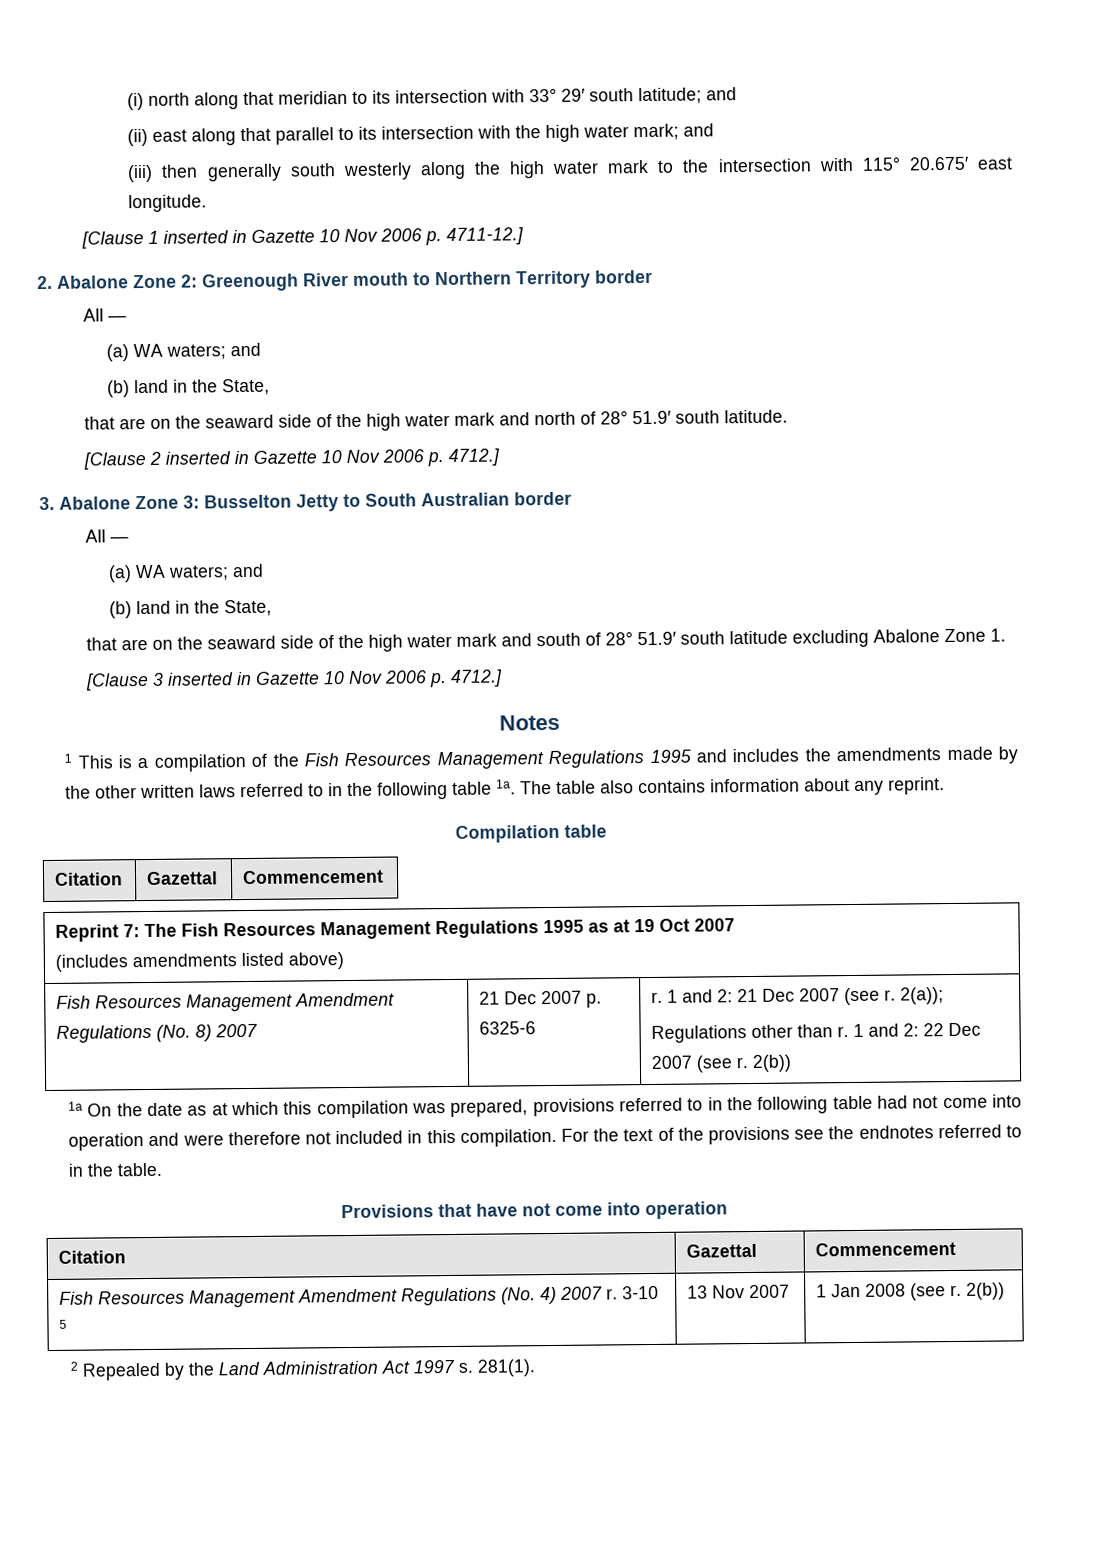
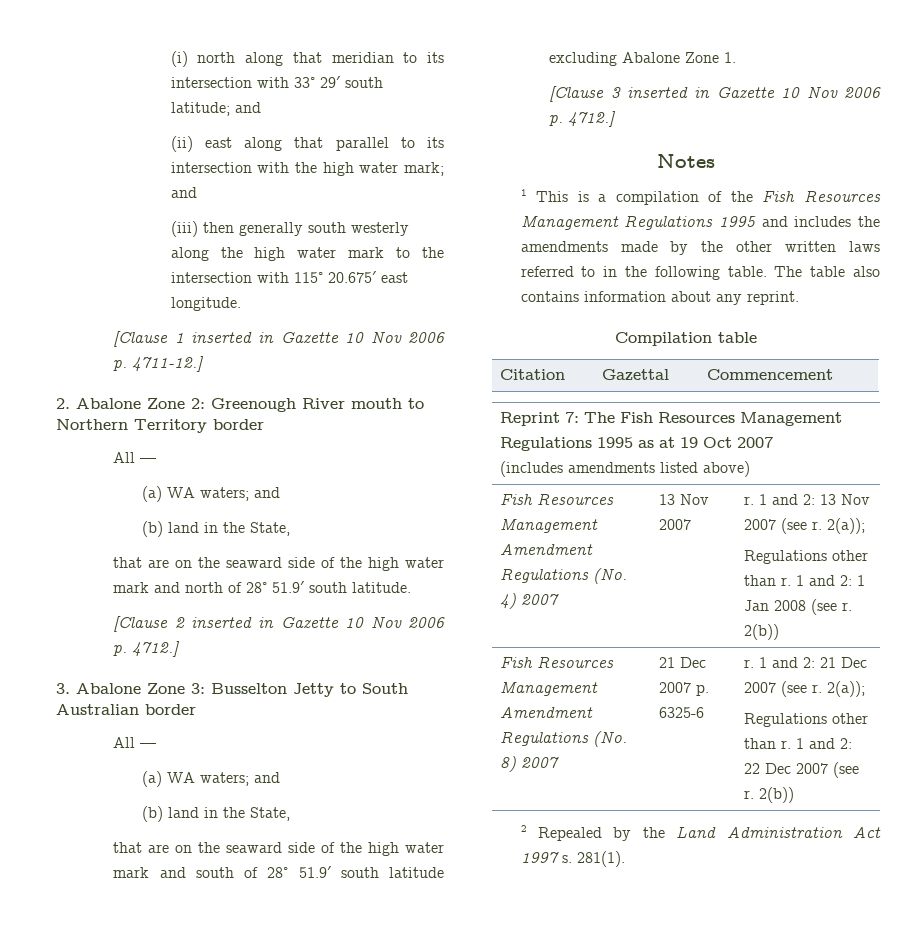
- 1 This is a compilation of the Fish Resources Management Regulations 1995 and includes the amendments made by the other written laws referred to in the following table 1a.
+ 1 This is a compilation of the Fish Resources Management Regulations 1995 and includes the amendments made by the other written laws referred to in the following table.
+ Fish Resources Management Amendment Regulations (No. 4) 2007 | 13 Nov 2007 | r. 1 and 2: 13 Nov 2007 (see r. 2(a));
+ Regulations other than r. 1 and 2: 1 Jan 2008 (see r. 2(b))
- 1a On the date as at which this compilation was prepared, provisions referred to in the following table had not come into operation and were therefore not included in this compilation. For the text of the provisions see the endnotes referred to in the table.
- Provisions that have not come into operation
- Citation | Gazettal | Commencement
- Fish Resources Management Amendment Regulations (No. 4) 2007 r. 3-10 5 | 13 Nov 2007 | 1 Jan 2008 (see r. 2(b))

